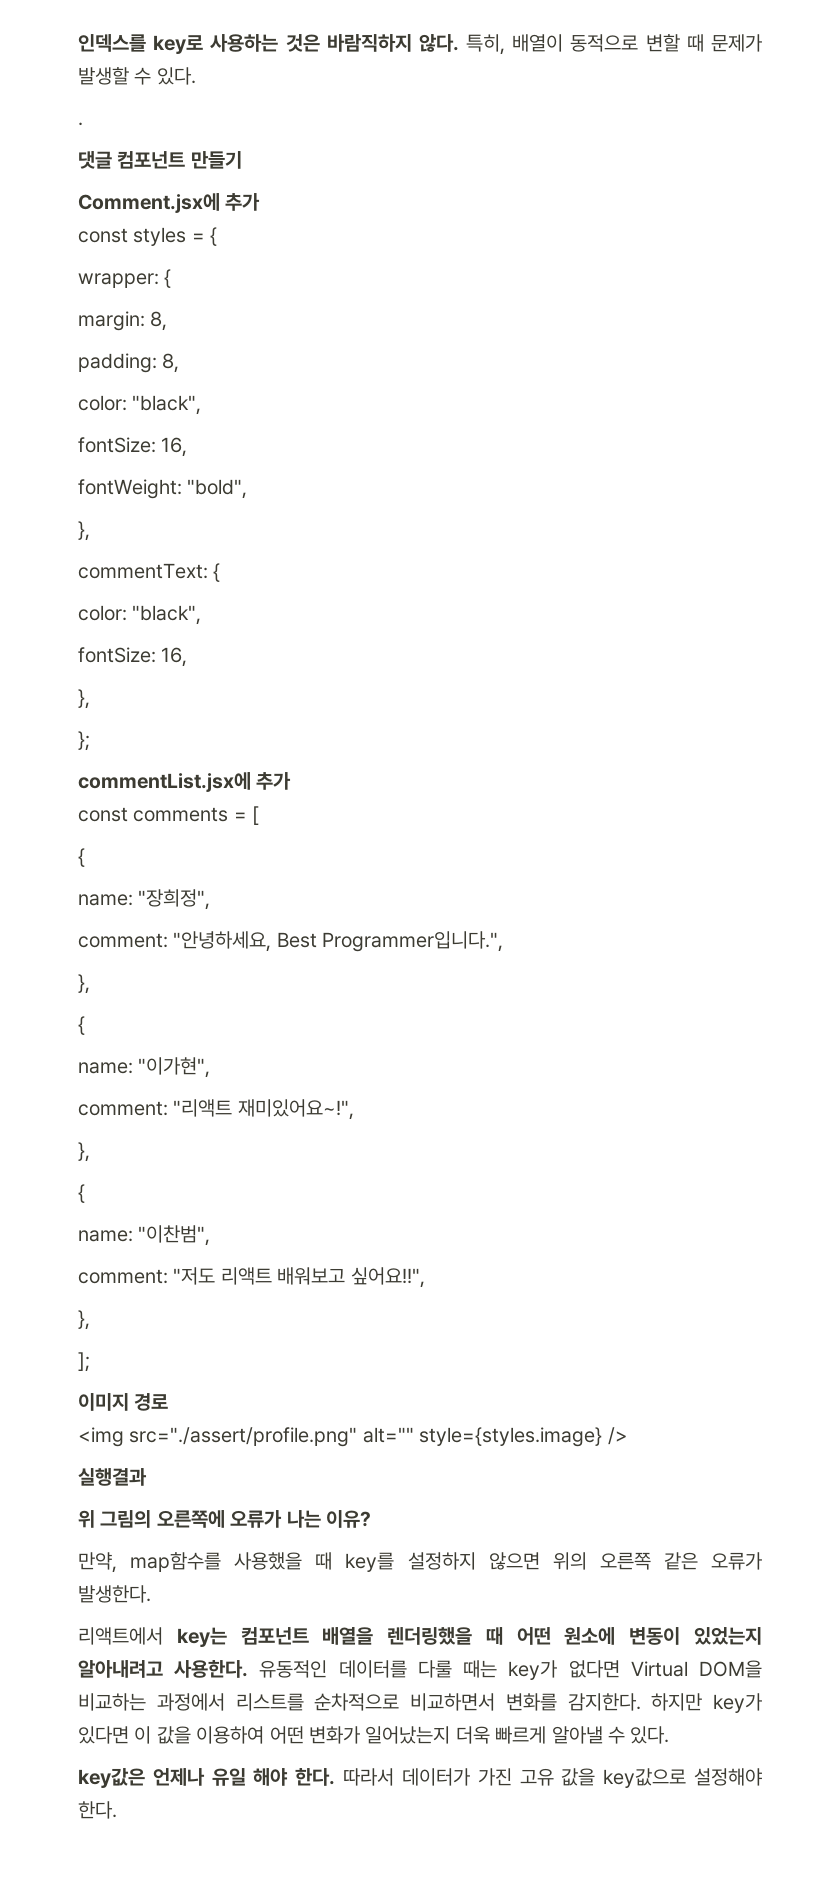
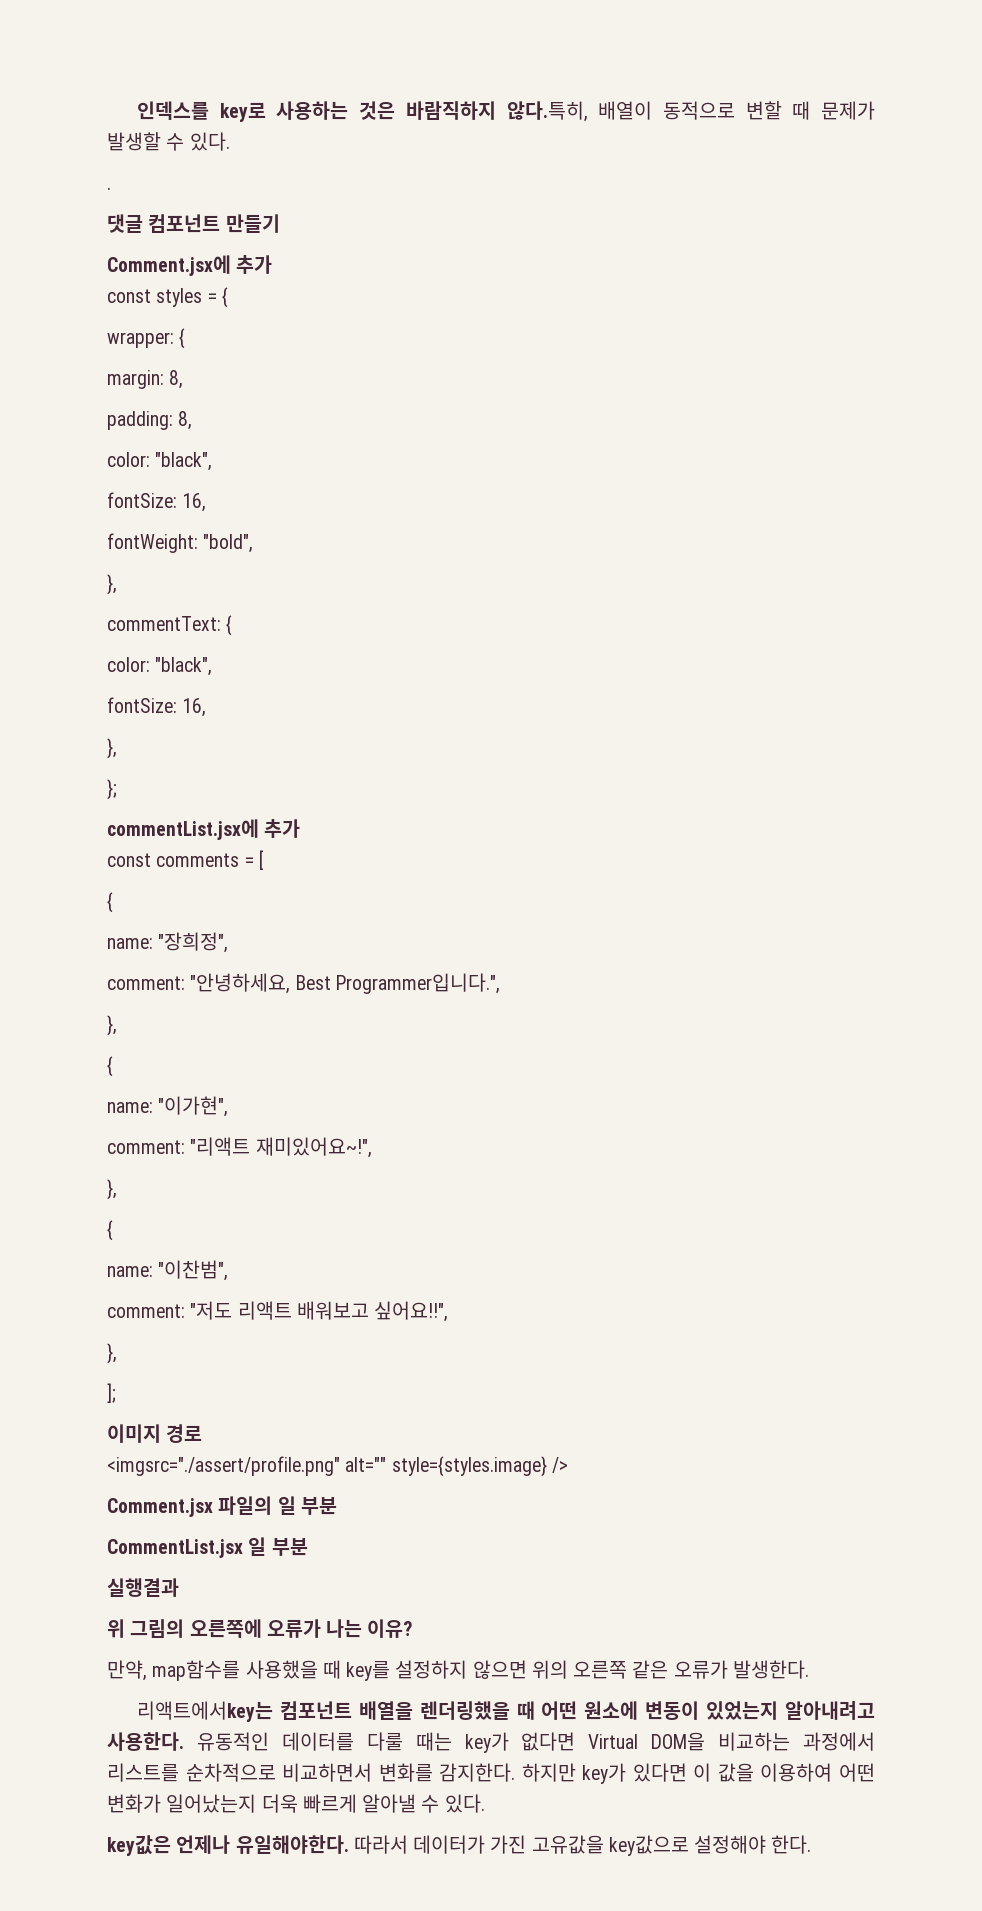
- 인덱스를 key로 사용하는 것은 바람직하지 않다. 특히, 배열이 동적으로 변할 때 문제가 발생할 수 있다.
+ 인덱스를 key로 사용하는 것은 바람직하지 않다.특히, 배열이 동적으로 변할 때 문제가 발생할 수 있다.
- <img src="./assert/profile.png" alt="" style={styles.image} />
+ <imgsrc="./assert/profile.png" alt="" style={styles.image} />
+ Comment.jsx 파일의 일 부분
+ CommentList.jsx 일 부분
- 리액트에서 key는 컴포넌트 배열을 렌더링했을 때 어떤 원소에 변동이 있었는지 알아내려고 사용한다.
+ 리액트에서key는 컴포넌트 배열을 렌더링했을 때 어떤 원소에 변동이 있었는지 알아내려고 사용한다.
- key값은 언제나 유일 해야 한다.
+ key값은 언제나 유일해야한다.
- 따라서 데이터가 가진 고유 값을 key값으로 설정해야 한다.
+ 따라서 데이터가 가진 고유값을 key값으로 설정해야 한다.

